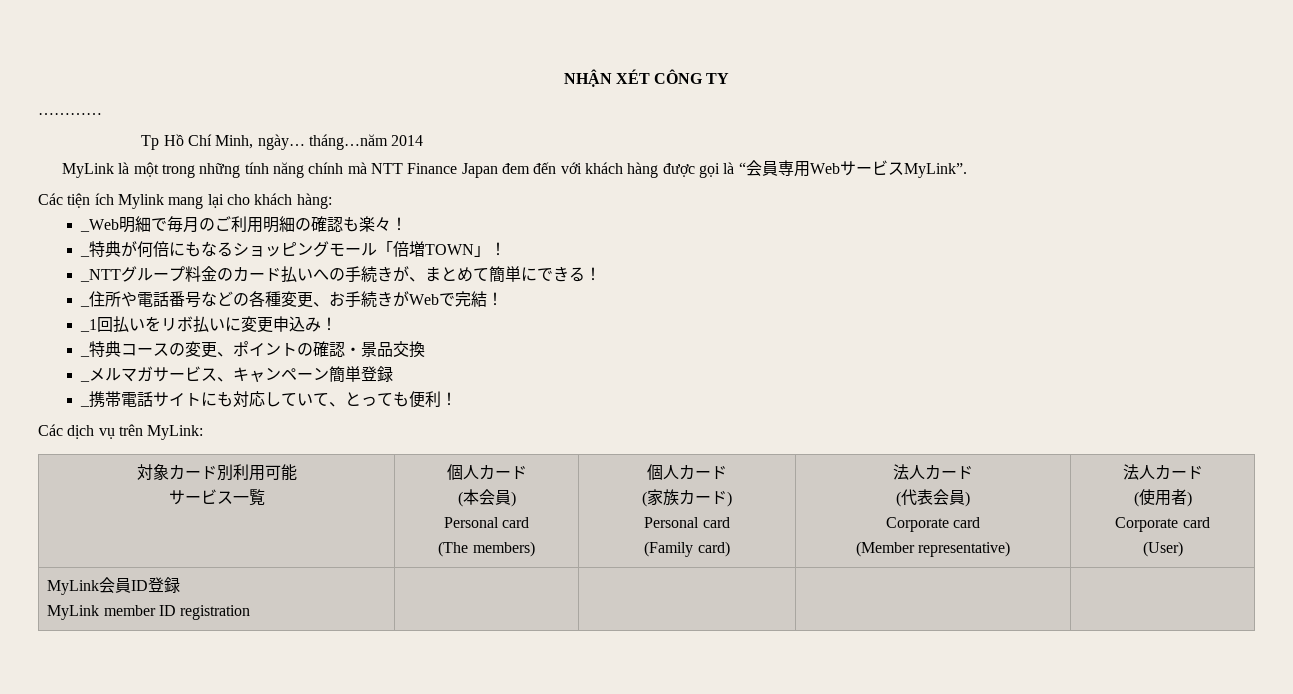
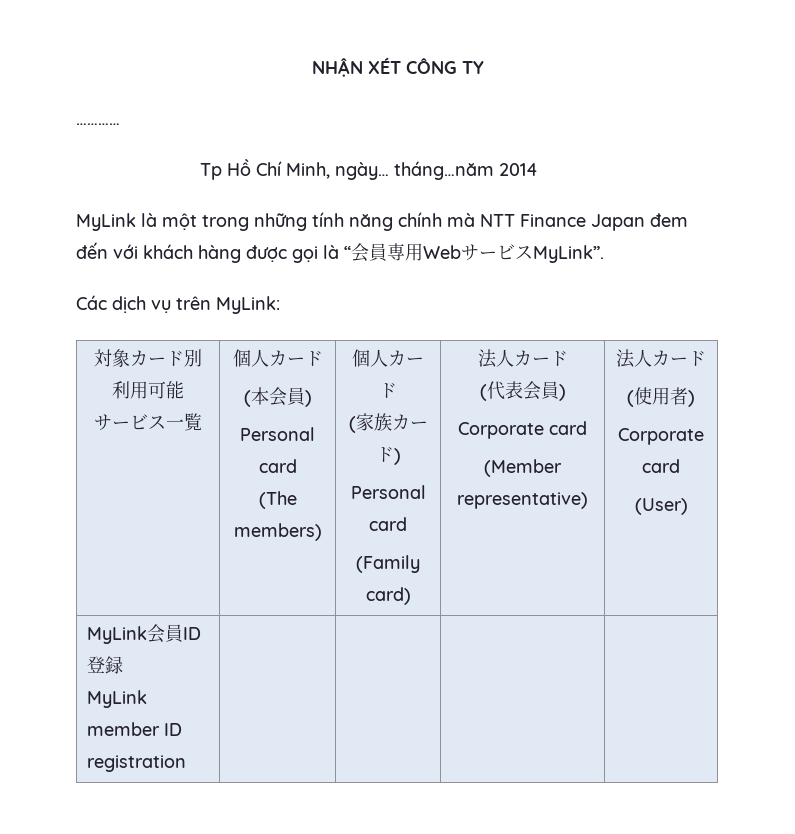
- Các tiện ích Mylink mang lại cho khách hàng:
- _Web明細で毎月のご利用明細の確認も楽々！
- _特典が何倍にもなるショッピングモール「倍増TOWN」！
- _NTTグループ料金のカード払いへの手続きが、まとめて簡単にできる！
- _住所や電話番号などの各種変更、お手続きがWebで完結！
- _1回払いをリボ払いに変更申込み！
- _特典コースの変更、ポイントの確認・景品交換
- _メルマガサービス、キャンペーン簡単登録
- _携帯電話サイトにも対応していて、とっても便利！

